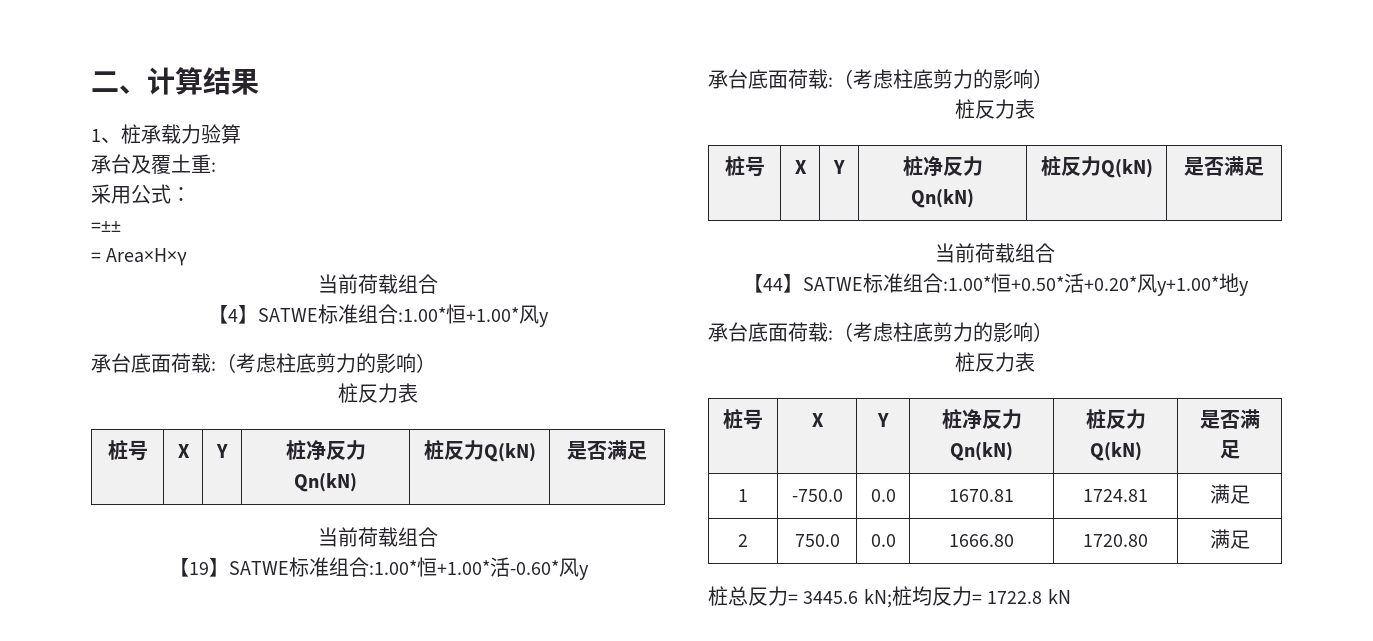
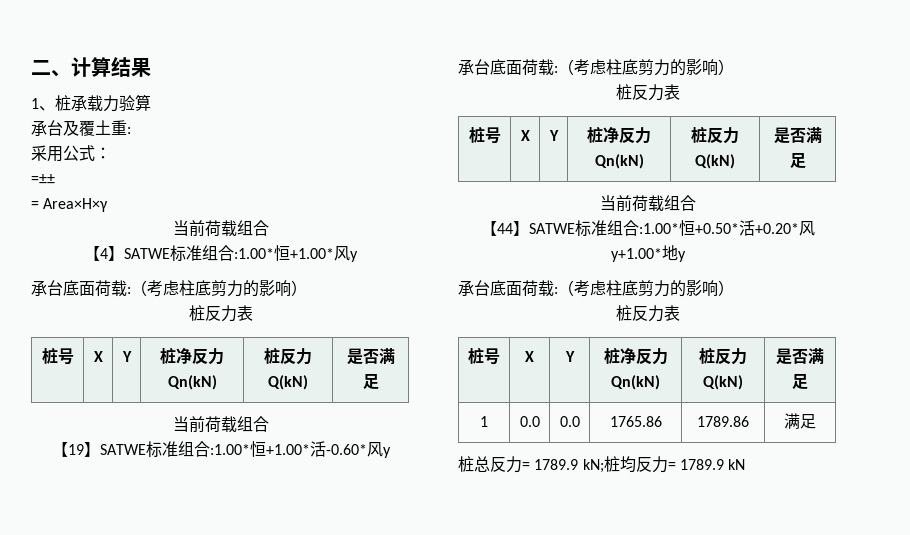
- 1 | -750.0 | 0.0 | 1670.81 | 1724.81 | 满足
- 2 | 750.0 | 0.0 | 1666.80 | 1720.80 | 满足
+ 1 | 0.0 | 0.0 | 1765.86 | 1789.86 | 满足
- 桩总反力= 3445.6 kN;桩均反力= 1722.8 kN
+ 桩总反力= 1789.9 kN;桩均反力= 1789.9 kN

